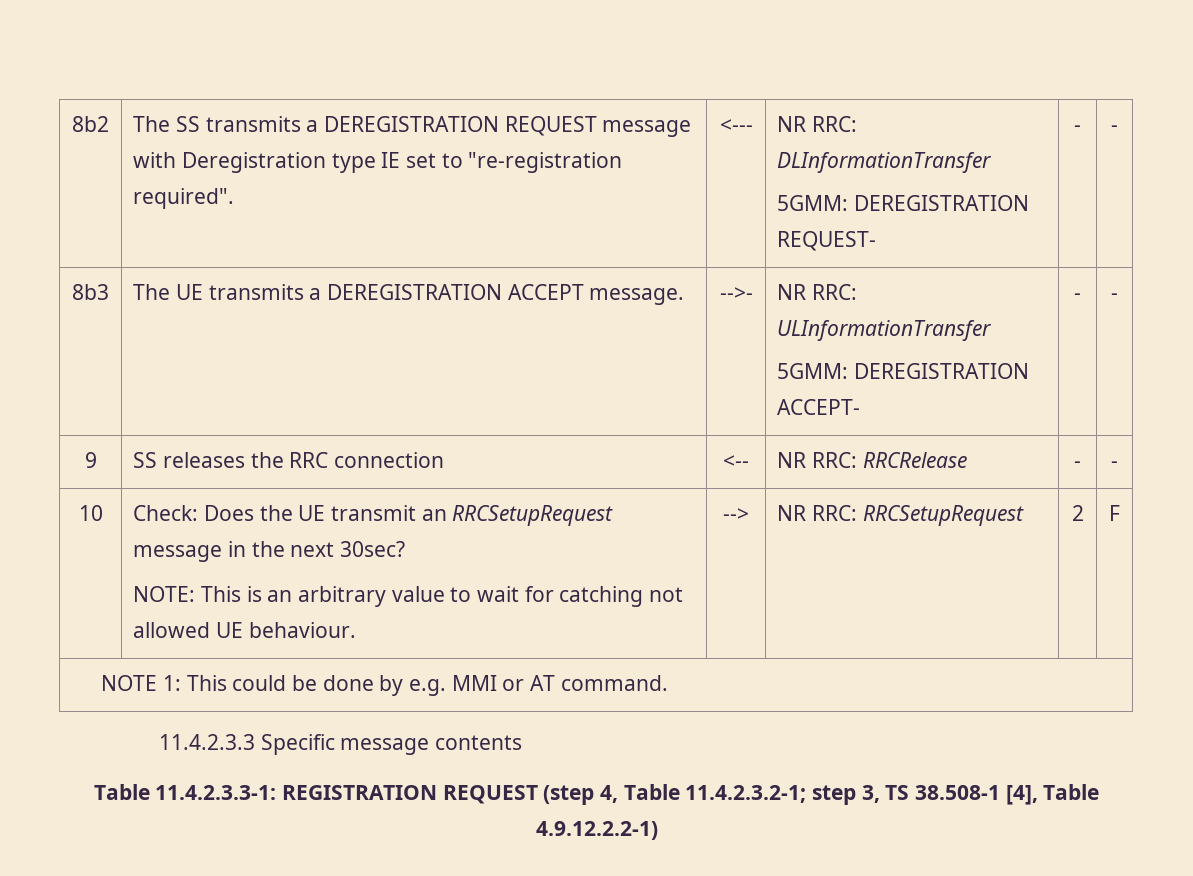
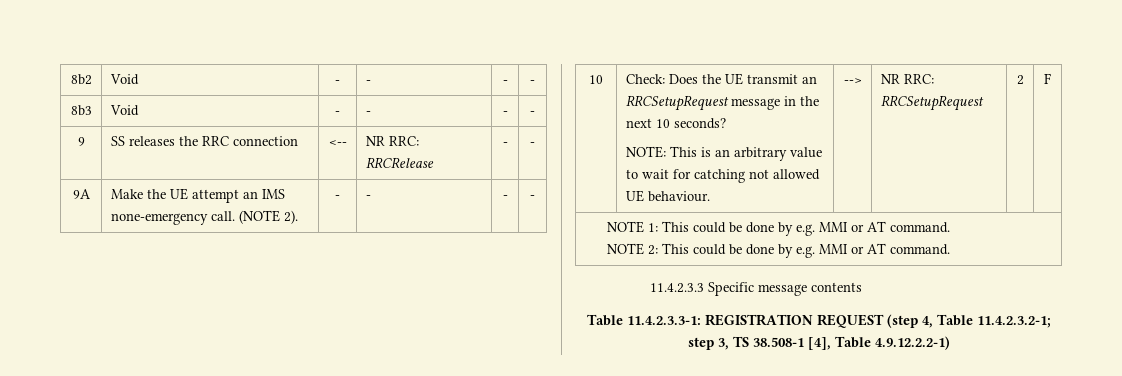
- 8b2 | The SS transmits a DEREGISTRATION REQUEST message with Deregistration type IE set to "re-registration required". | <--- | NR RRC: DLInformationTransfer
- 5GMM: DEREGISTRATION REQUEST- | - | -
- 8b3 | The UE transmits a DEREGISTRATION ACCEPT message. | -->- | NR RRC: ULInformationTransfer
- 5GMM: DEREGISTRATION ACCEPT- | - | -
+ 8b2 | Void | - | - | - | -
+ 8b3 | Void | - | - | - | -
+ 9A | Make the UE attempt an IMS none-emergency call. (NOTE 2). | - | - | - | -
- 10 | Check: Does the UE transmit an RRCSetupRequest message in the next 30sec?
+ 10 | Check: Does the UE transmit an RRCSetupRequest message in the next 10 seconds?
  NOTE 1: This could be done by e.g. MMI or AT command.
+ NOTE 2: This could be done by e.g. MMI or AT command.

